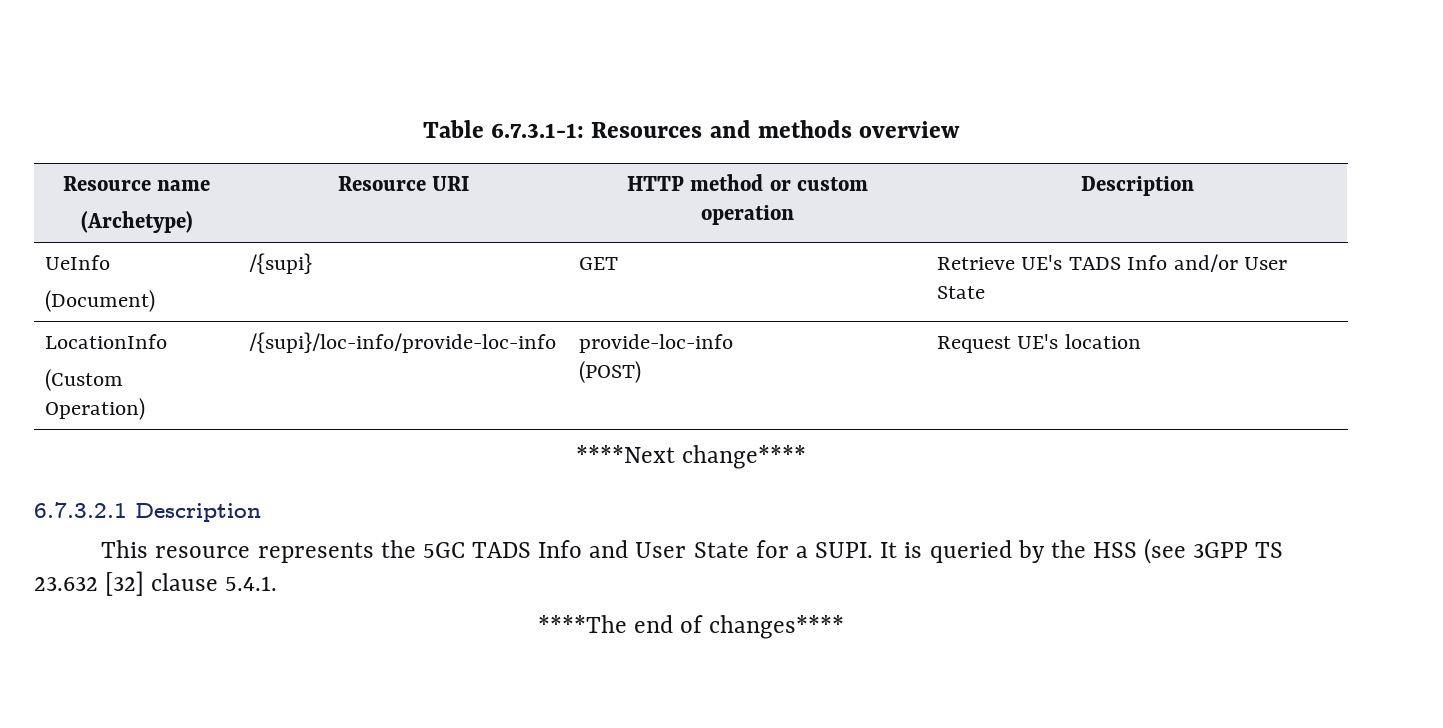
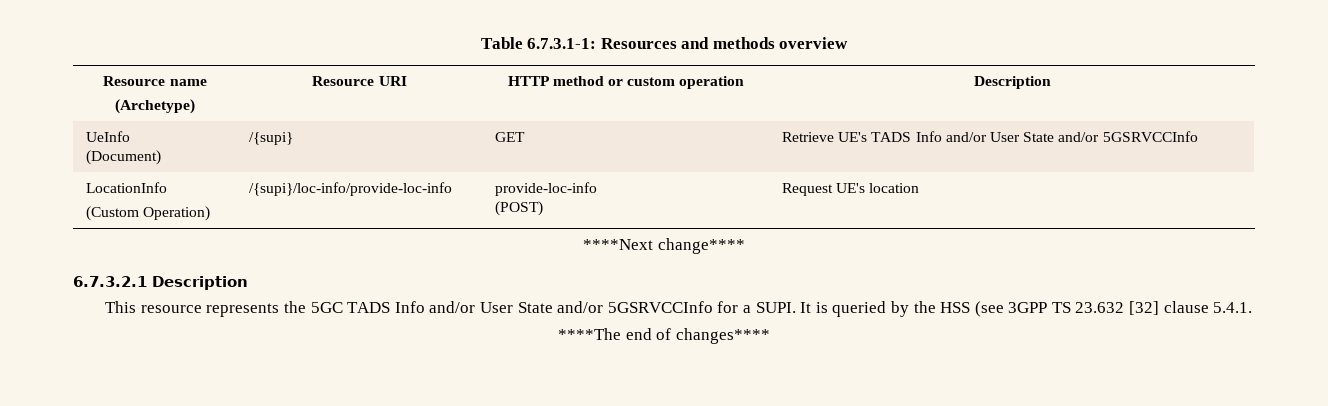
  UeInfo
- (Document) | /{supi} | GET | Retrieve UE's TADS Info and/or User State
+ (Document) | /{supi} | GET | Retrieve UE's TADS Info and/or User State and/or 5GSRVCCInfo
- This resource represents the 5GC TADS Info and User State for a SUPI.
+ This resource represents the 5GC TADS Info and/or User State and/or 5GSRVCCInfo for a SUPI.

